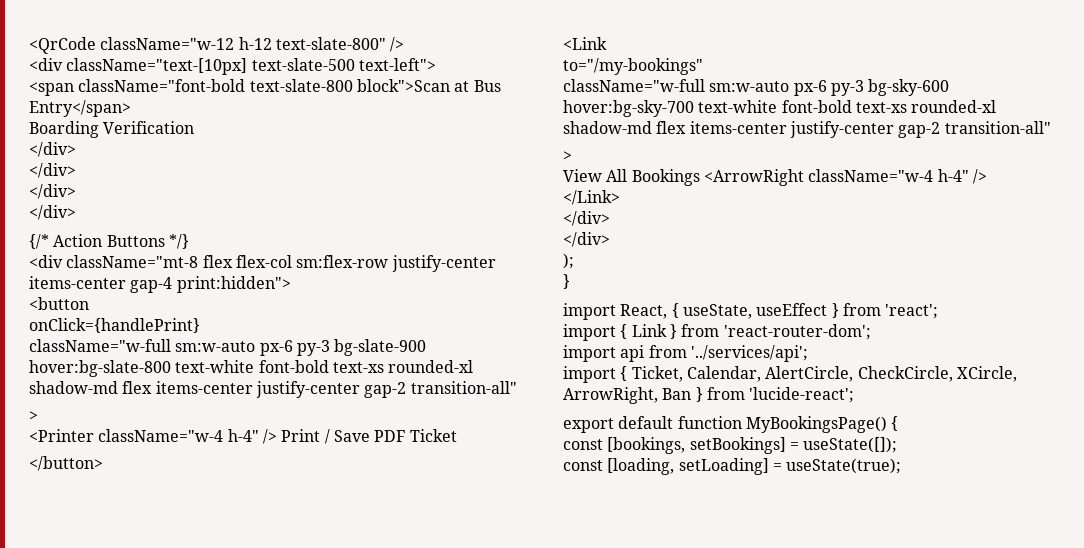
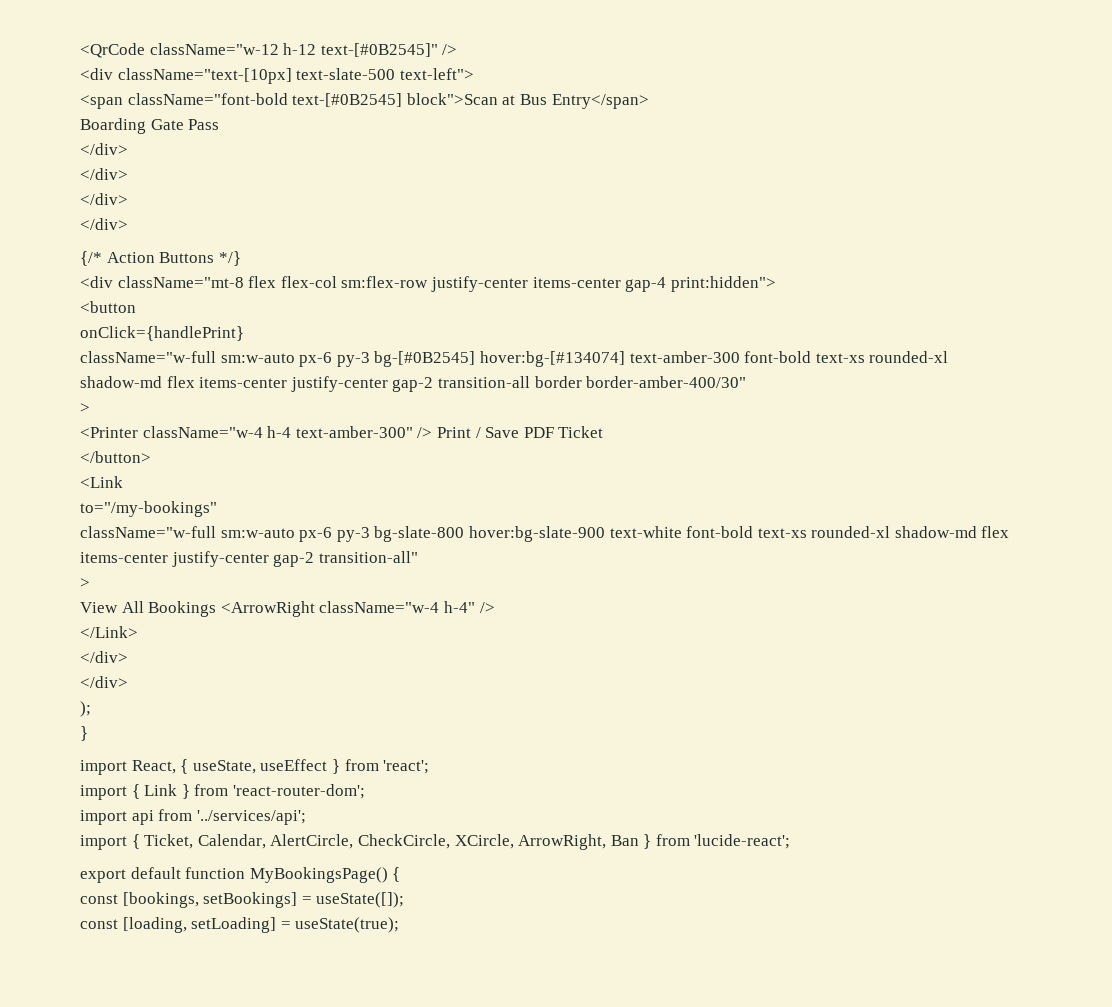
- <QrCode className="w-12 h-12 text-slate-800" />
+ <QrCode className="w-12 h-12 text-[#0B2545]" />
- <span className="font-bold text-slate-800 block">Scan at Bus Entry</span>
+ <span className="font-bold text-[#0B2545] block">Scan at Bus Entry</span>
- Boarding Verification
+ Boarding Gate Pass
- className="w-full sm:w-auto px-6 py-3 bg-slate-900 hover:bg-slate-800 text-white font-bold text-xs rounded-xl shadow-md flex items-center justify-center gap-2 transition-all"
+ className="w-full sm:w-auto px-6 py-3 bg-[#0B2545] hover:bg-[#134074] text-amber-300 font-bold text-xs rounded-xl shadow-md flex items-center justify-center gap-2 transition-all border border-amber-400/30"
- <Printer className="w-4 h-4" /> Print / Save PDF Ticket
+ <Printer className="w-4 h-4 text-amber-300" /> Print / Save PDF Ticket
- className="w-full sm:w-auto px-6 py-3 bg-sky-600 hover:bg-sky-700 text-white font-bold text-xs rounded-xl shadow-md flex items-center justify-center gap-2 transition-all"
+ className="w-full sm:w-auto px-6 py-3 bg-slate-800 hover:bg-slate-900 text-white font-bold text-xs rounded-xl shadow-md flex items-center justify-center gap-2 transition-all"

